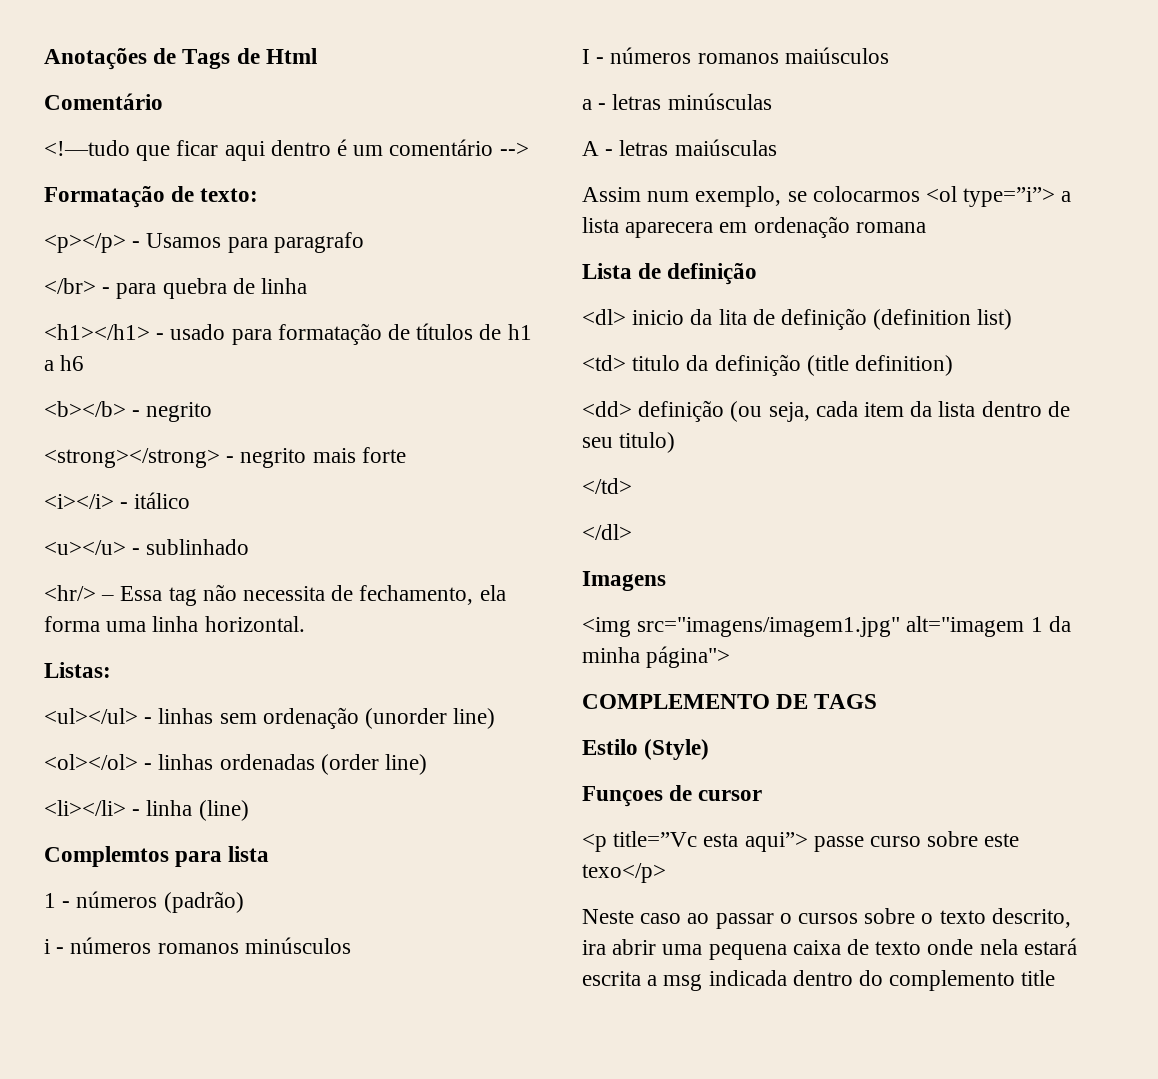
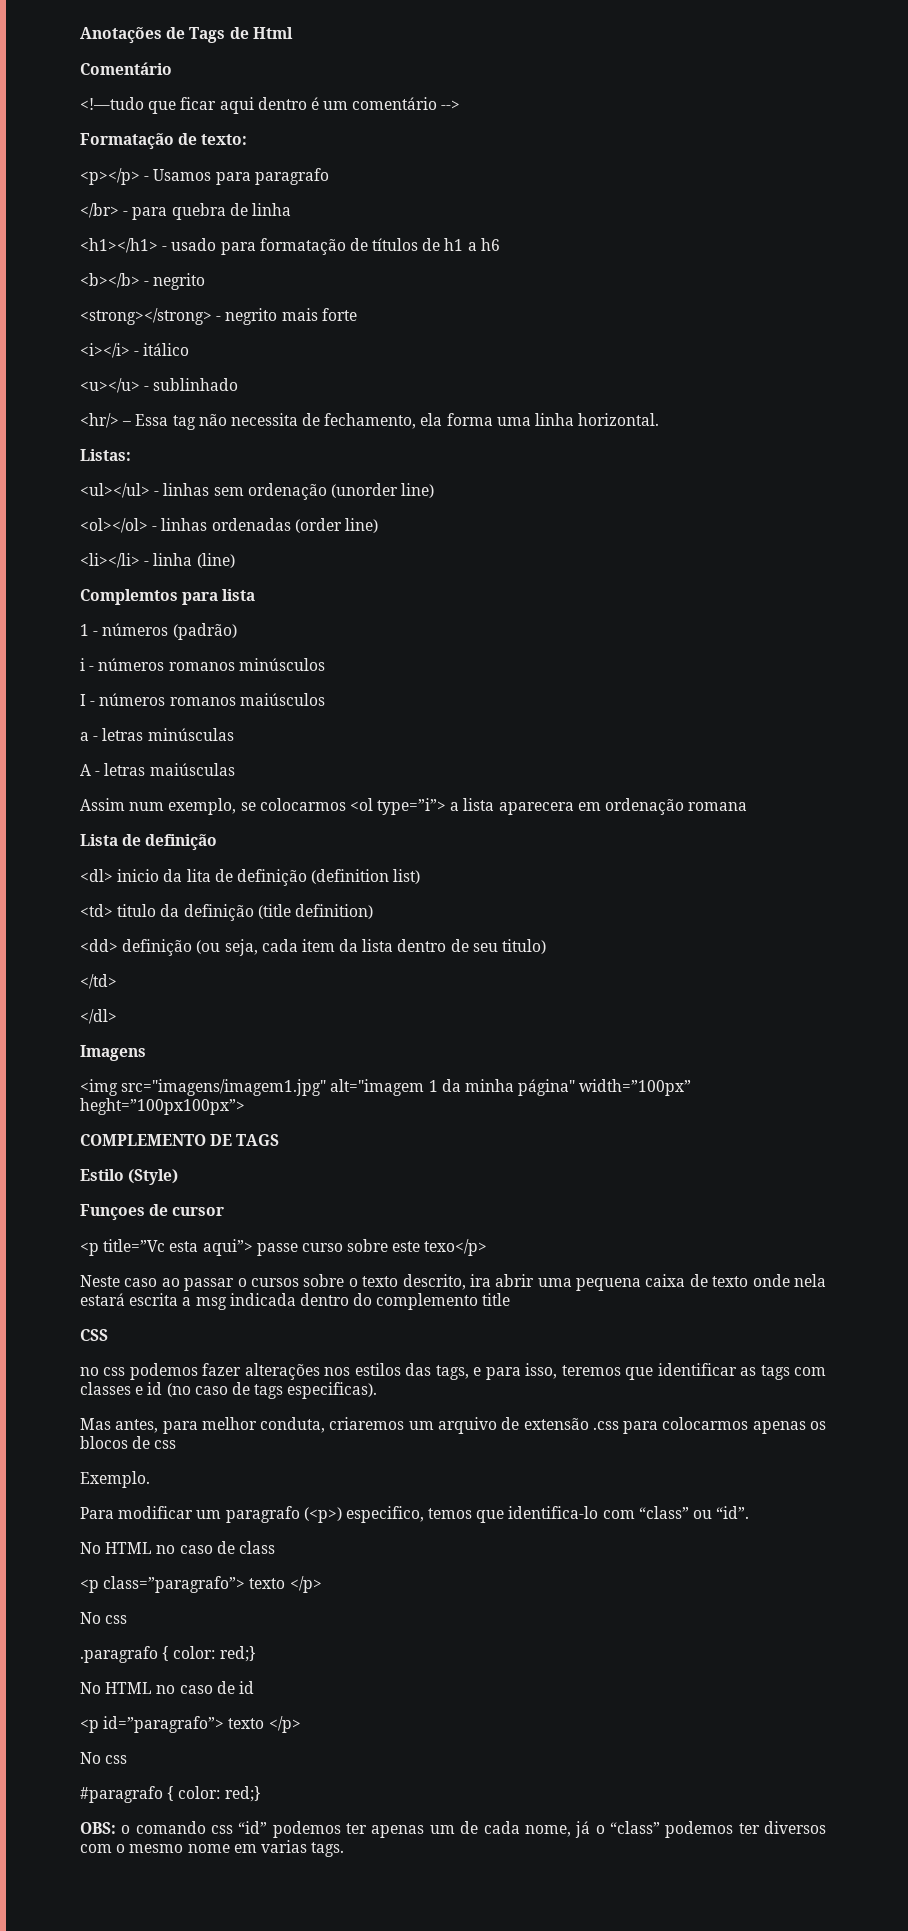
- <img src="imagens/imagem1.jpg" alt="imagem 1 da minha página">
+ <img src="imagens/imagem1.jpg" alt="imagem 1 da minha página" width=”100px” heght=”100px100px”>
+ CSS
+ no css podemos fazer alterações nos estilos das tags, e para isso, teremos que identificar as tags com classes e id (no caso de tags especificas).
+ Mas antes, para melhor conduta, criaremos um arquivo de extensão .css para colocarmos apenas os blocos de css
+ Exemplo.
+ Para modificar um paragrafo (<p>) especifico, temos que identifica-lo com “class” ou “id”.
+ No HTML no caso de class
+ <p class=”paragrafo”> texto </p>
+ No css
+ .paragrafo { color: red;}
+ No HTML no caso de id
+ <p id=”paragrafo”> texto </p>
+ No css
+ #paragrafo { color: red;}
+ OBS: o comando css “id” podemos ter apenas um de cada nome, já o “class” podemos ter diversos com o mesmo nome em varias tags.

